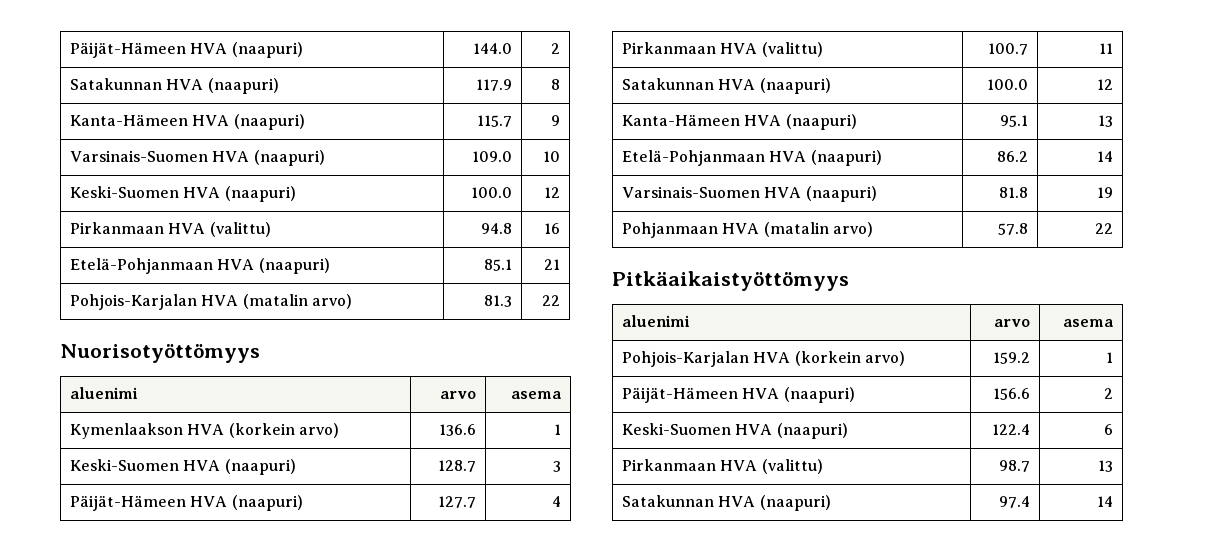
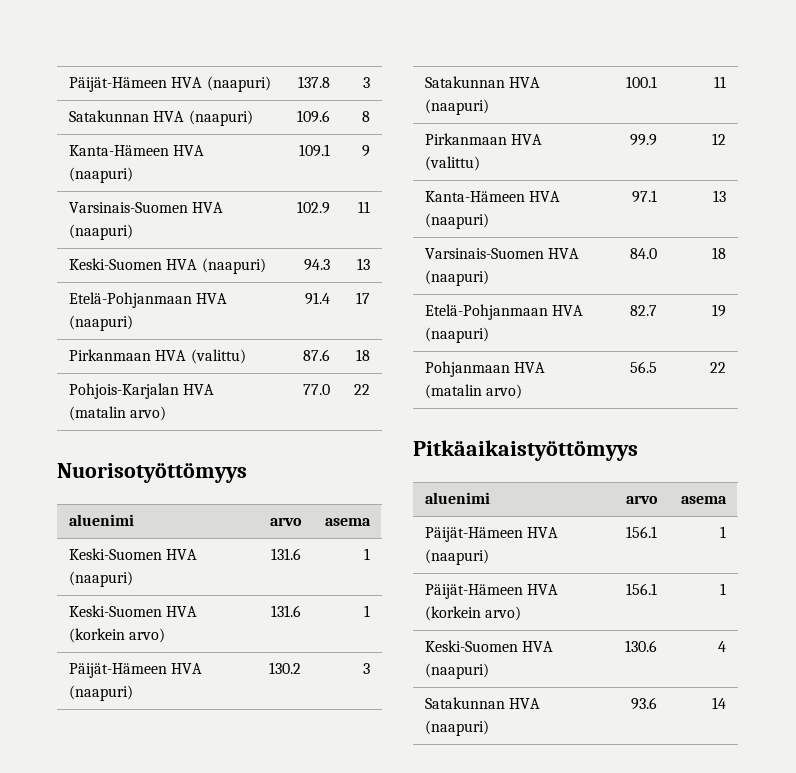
- Päijät-Hämeen HVA (naapuri) | 144.0 | 2
- Satakunnan HVA (naapuri) | 117.9 | 8
+ Päijät-Hämeen HVA (naapuri) | 137.8 | 3
+ Satakunnan HVA (naapuri) | 109.6 | 8
- Kanta-Hämeen HVA (naapuri) | 115.7 | 9
+ Kanta-Hämeen HVA (naapuri) | 109.1 | 9
- Varsinais-Suomen HVA (naapuri) | 109.0 | 10
- Keski-Suomen HVA (naapuri) | 100.0 | 12
- Pirkanmaan HVA (valittu) | 94.8 | 16
- Etelä-Pohjanmaan HVA (naapuri) | 85.1 | 21
+ Varsinais-Suomen HVA (naapuri) | 102.9 | 11
+ Keski-Suomen HVA (naapuri) | 94.3 | 13
+ Etelä-Pohjanmaan HVA (naapuri) | 91.4 | 17
+ Pirkanmaan HVA (valittu) | 87.6 | 18
- Pohjois-Karjalan HVA (matalin arvo) | 81.3 | 22
+ Pohjois-Karjalan HVA (matalin arvo) | 77.0 | 22
- Kymenlaakson HVA (korkein arvo) | 136.6 | 1
- Keski-Suomen HVA (naapuri) | 128.7 | 3
- Päijät-Hämeen HVA (naapuri) | 127.7 | 4
- Pirkanmaan HVA (valittu) | 100.7 | 11
- Satakunnan HVA (naapuri) | 100.0 | 12
+ Keski-Suomen HVA (naapuri) | 131.6 | 1
+ Keski-Suomen HVA (korkein arvo) | 131.6 | 1
+ Päijät-Hämeen HVA (naapuri) | 130.2 | 3
+ Satakunnan HVA (naapuri) | 100.1 | 11
+ Pirkanmaan HVA (valittu) | 99.9 | 12
- Kanta-Hämeen HVA (naapuri) | 95.1 | 13
- Etelä-Pohjanmaan HVA (naapuri) | 86.2 | 14
- Varsinais-Suomen HVA (naapuri) | 81.8 | 19
+ Kanta-Hämeen HVA (naapuri) | 97.1 | 13
+ Varsinais-Suomen HVA (naapuri) | 84.0 | 18
+ Etelä-Pohjanmaan HVA (naapuri) | 82.7 | 19
- Pohjanmaan HVA (matalin arvo) | 57.8 | 22
+ Pohjanmaan HVA (matalin arvo) | 56.5 | 22
- Pohjois-Karjalan HVA (korkein arvo) | 159.2 | 1
- Päijät-Hämeen HVA (naapuri) | 156.6 | 2
- Keski-Suomen HVA (naapuri) | 122.4 | 6
- Pirkanmaan HVA (valittu) | 98.7 | 13
- Satakunnan HVA (naapuri) | 97.4 | 14
+ Päijät-Hämeen HVA (naapuri) | 156.1 | 1
+ Päijät-Hämeen HVA (korkein arvo) | 156.1 | 1
+ Keski-Suomen HVA (naapuri) | 130.6 | 4
+ Satakunnan HVA (naapuri) | 93.6 | 14

